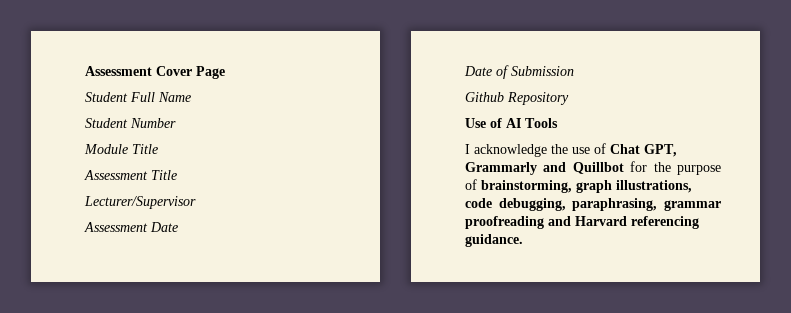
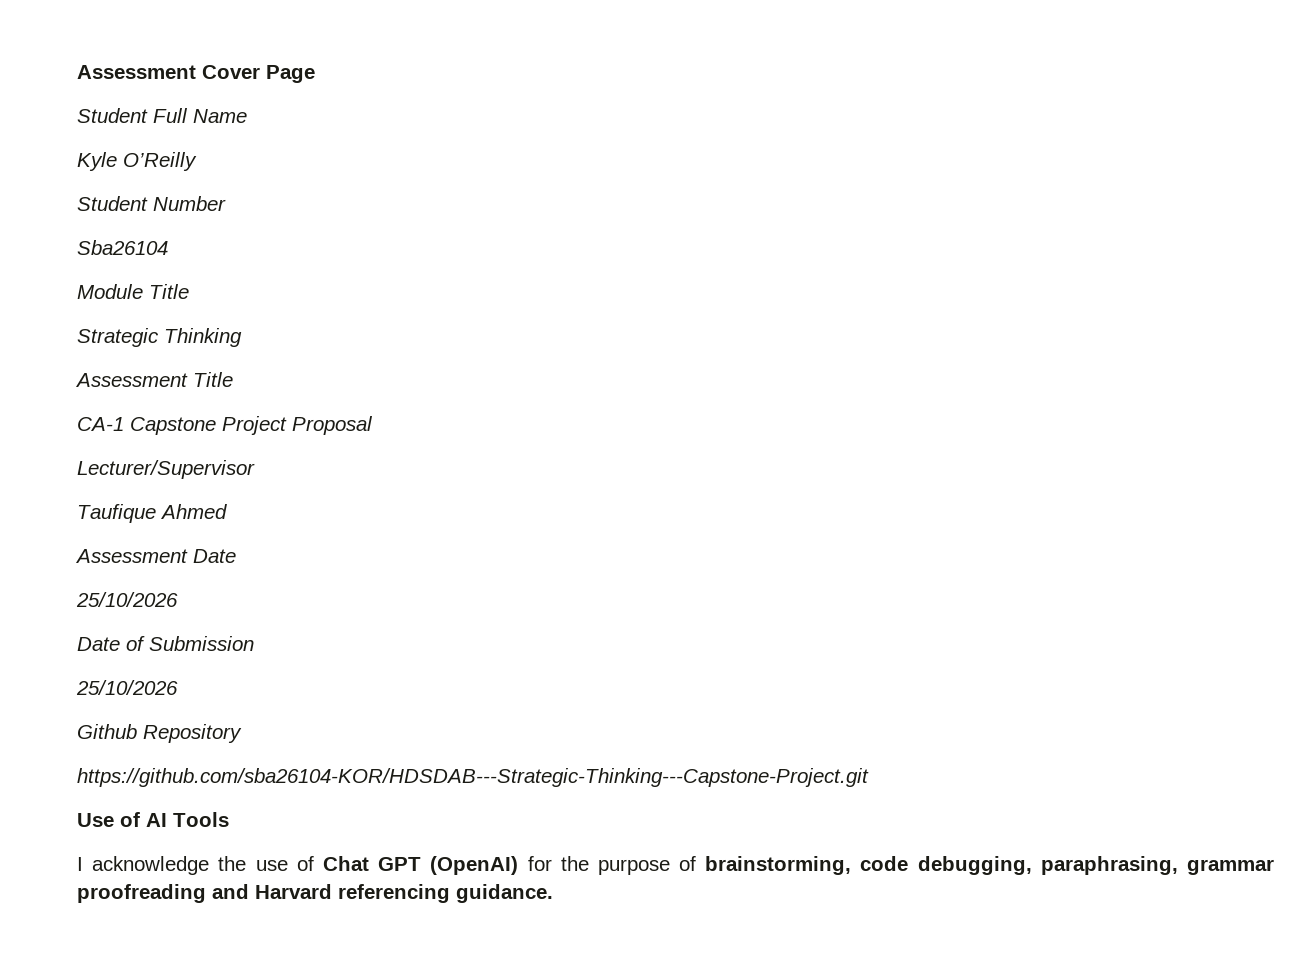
+ Kyle O’Reilly
+ Sba26104
+ Strategic Thinking
+ CA-1 Capstone Project Proposal
+ Taufique Ahmed
  Assessment Date
+ 25/10/2026
  Date of Submission
+ 25/10/2026
+ https://github.com/sba26104-KOR/HDSDAB---Strategic-Thinking---Capstone-Project.git
- I acknowledge the use of Chat GPT, Grammarly and Quillbot for the purpose of brainstorming, graph illustrations, code debugging, paraphrasing, grammar proofreading and Harvard referencing guidance.
+ I acknowledge the use of Chat GPT (OpenAI) for the purpose of brainstorming, code debugging, paraphrasing, grammar proofreading and Harvard referencing guidance.

